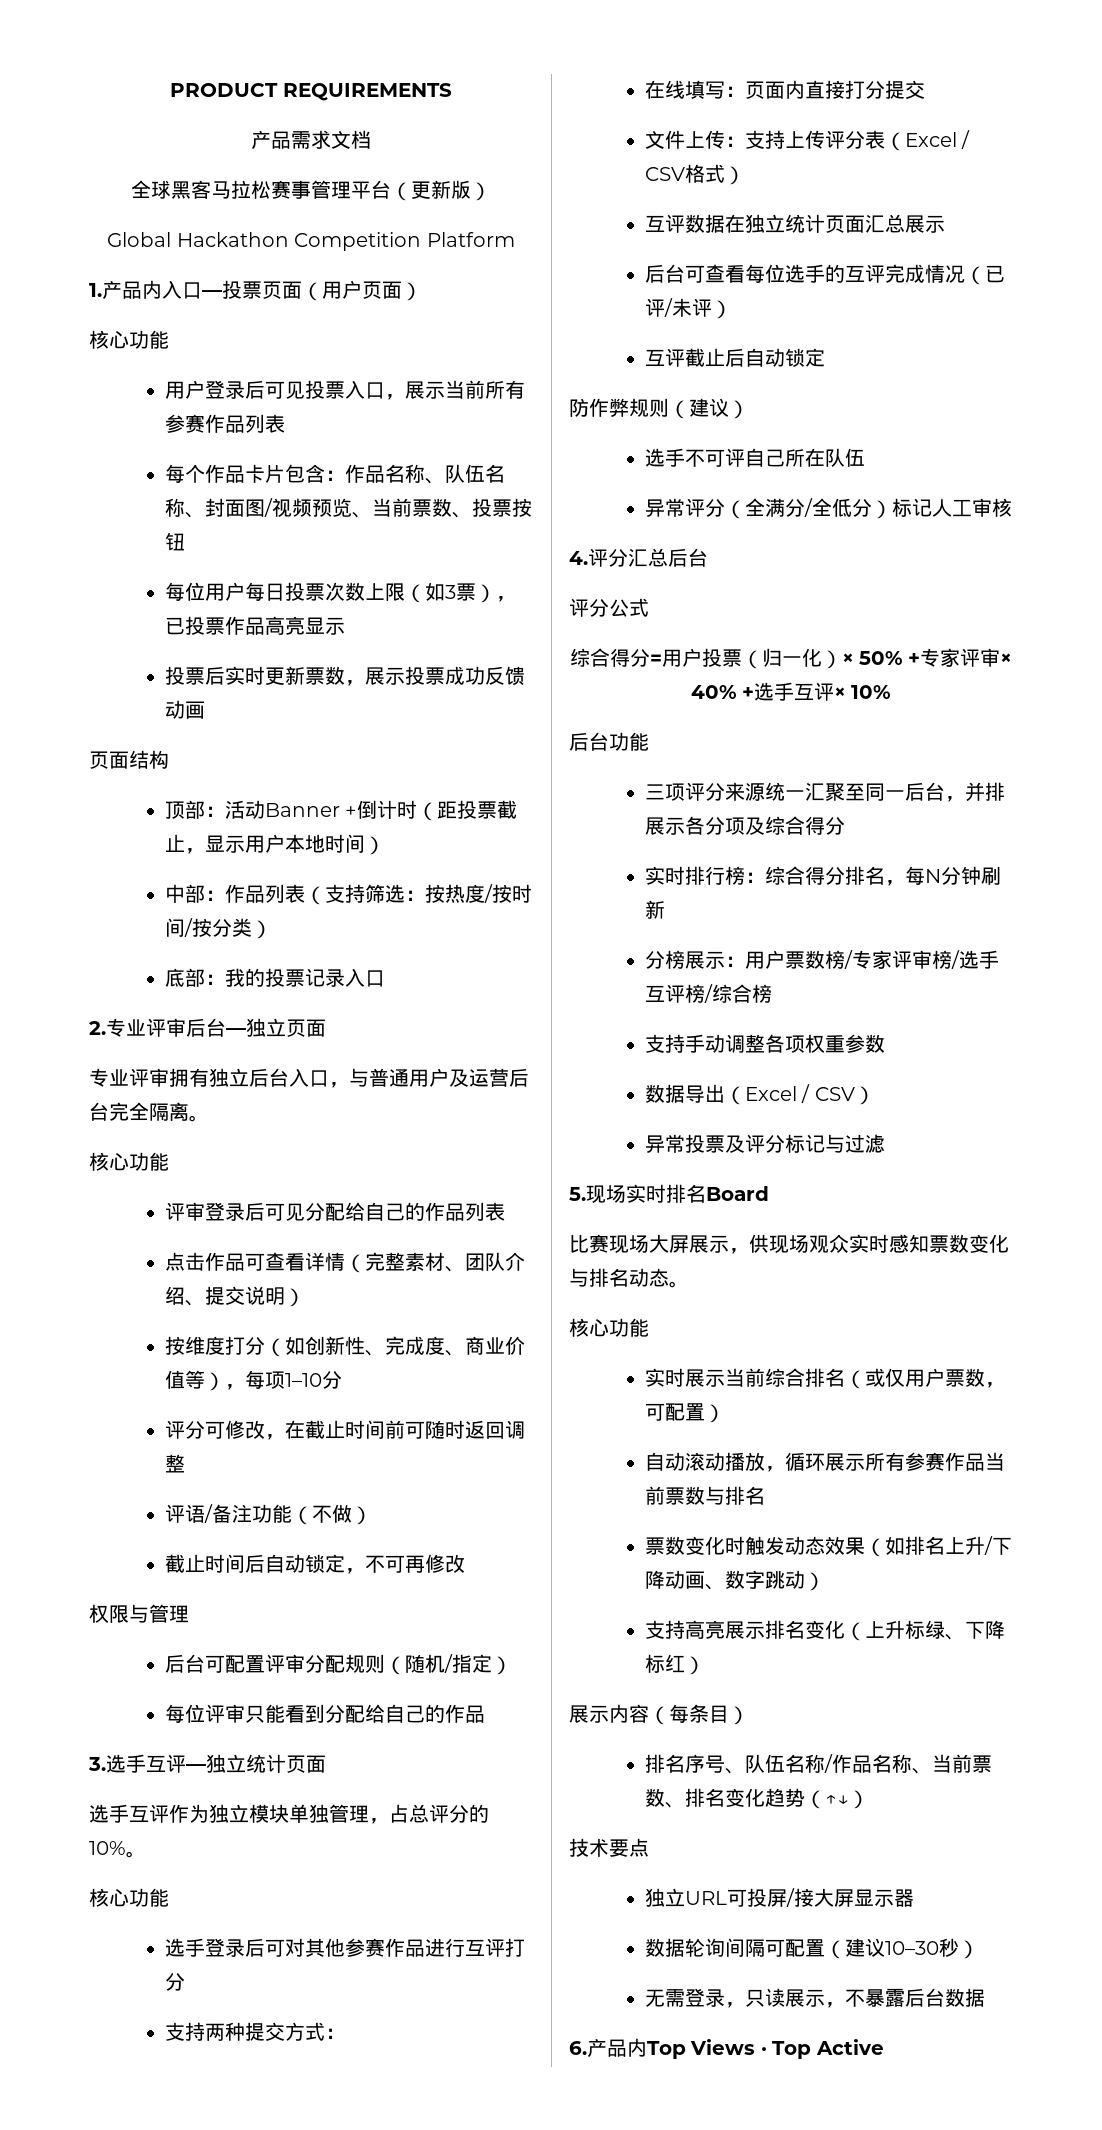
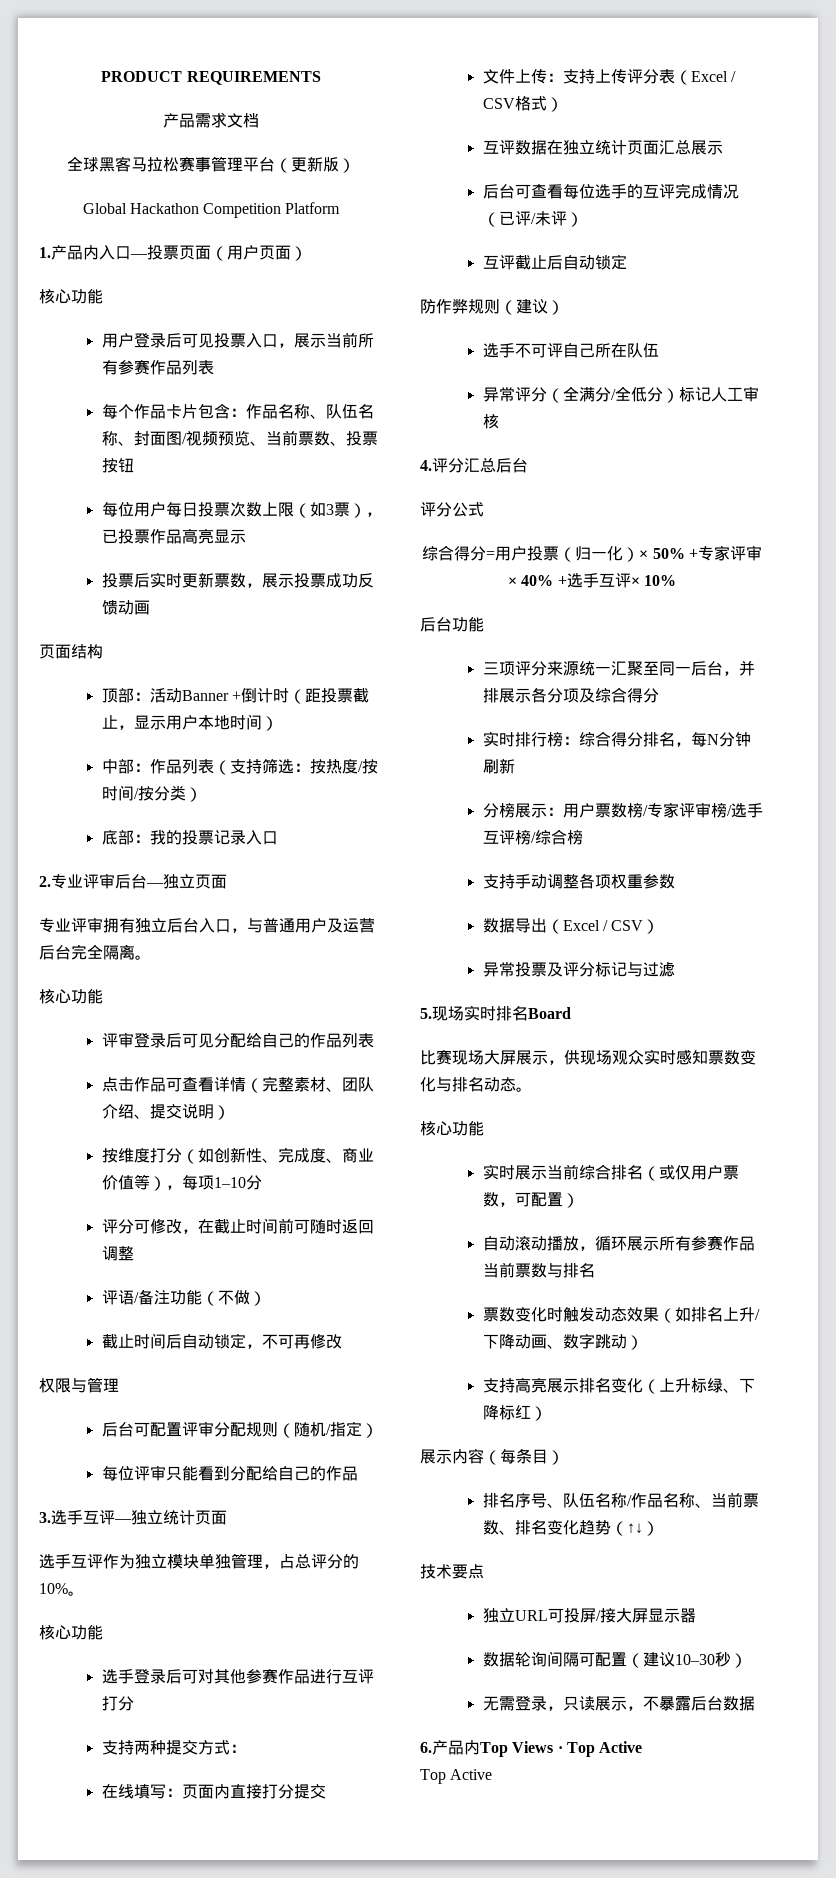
  6.产品内Top Views · Top Active
+ Top Active

